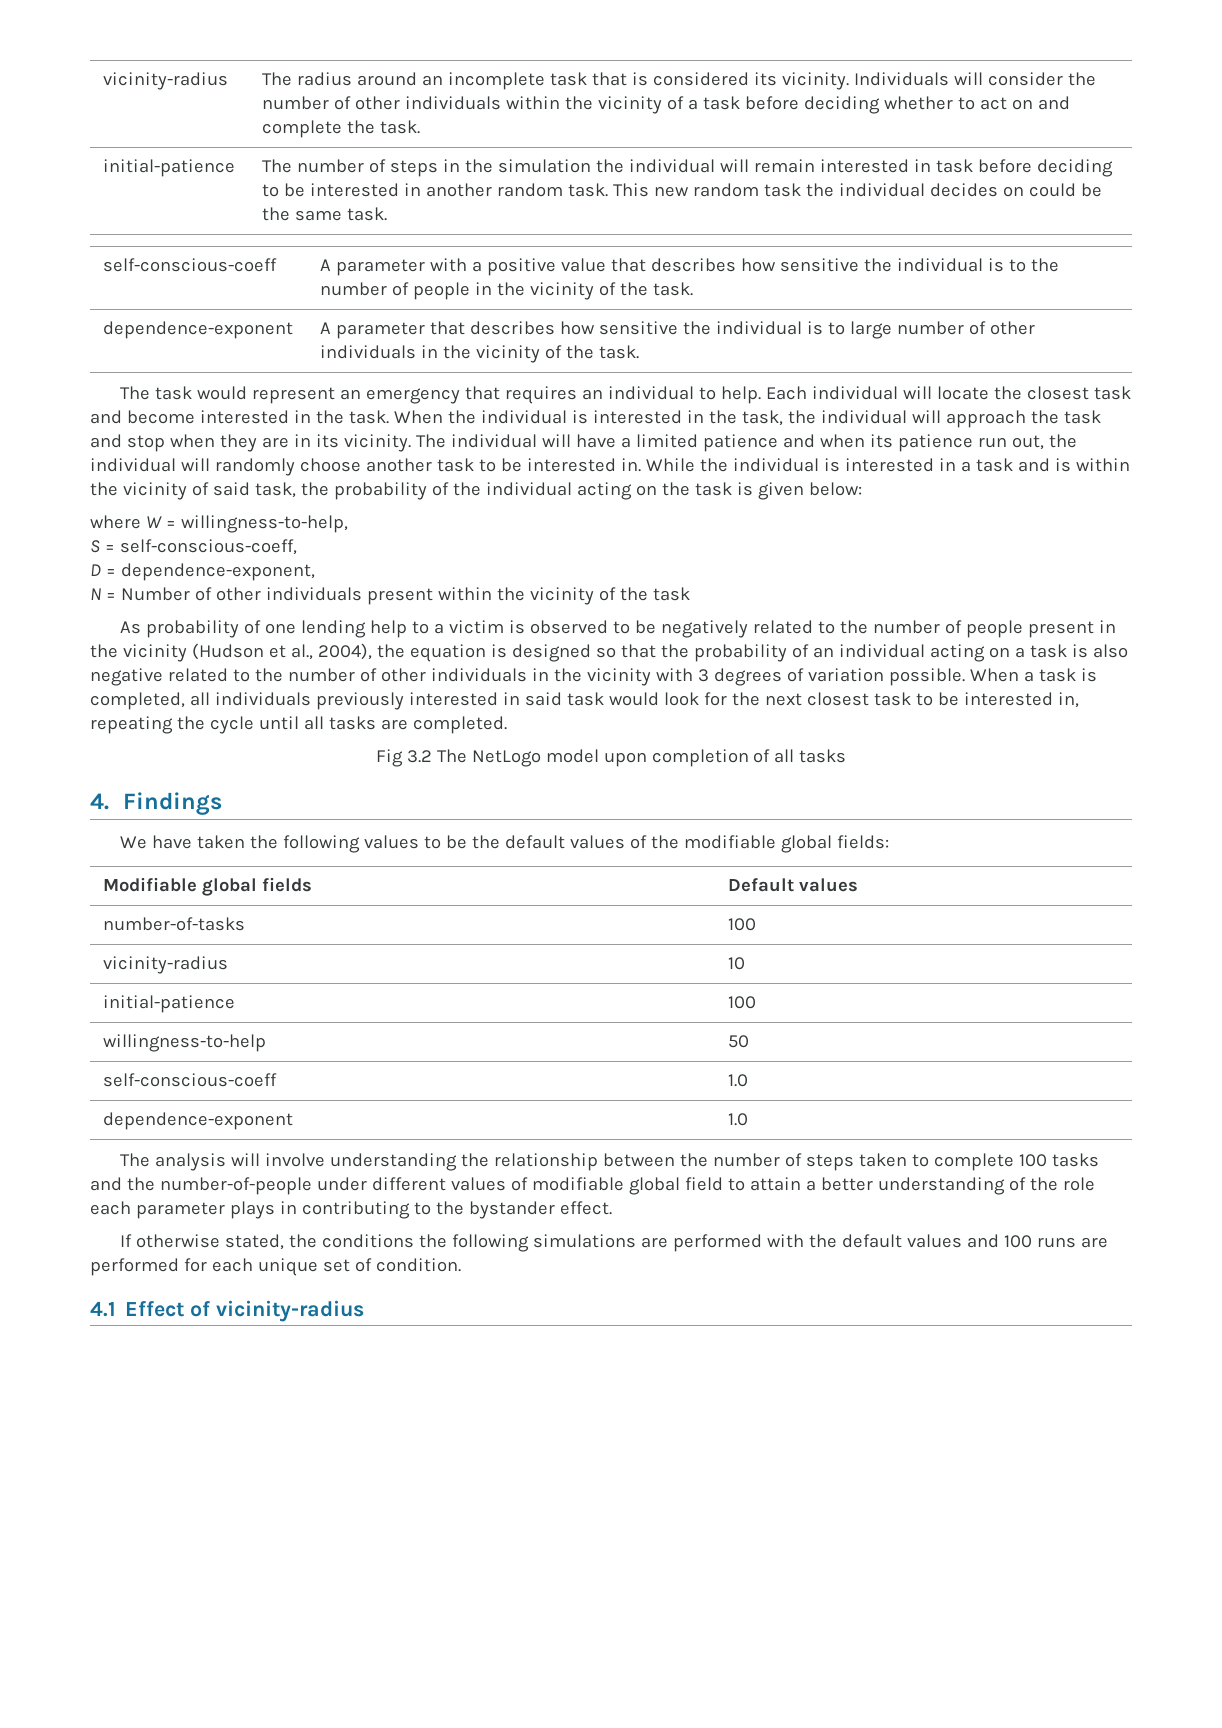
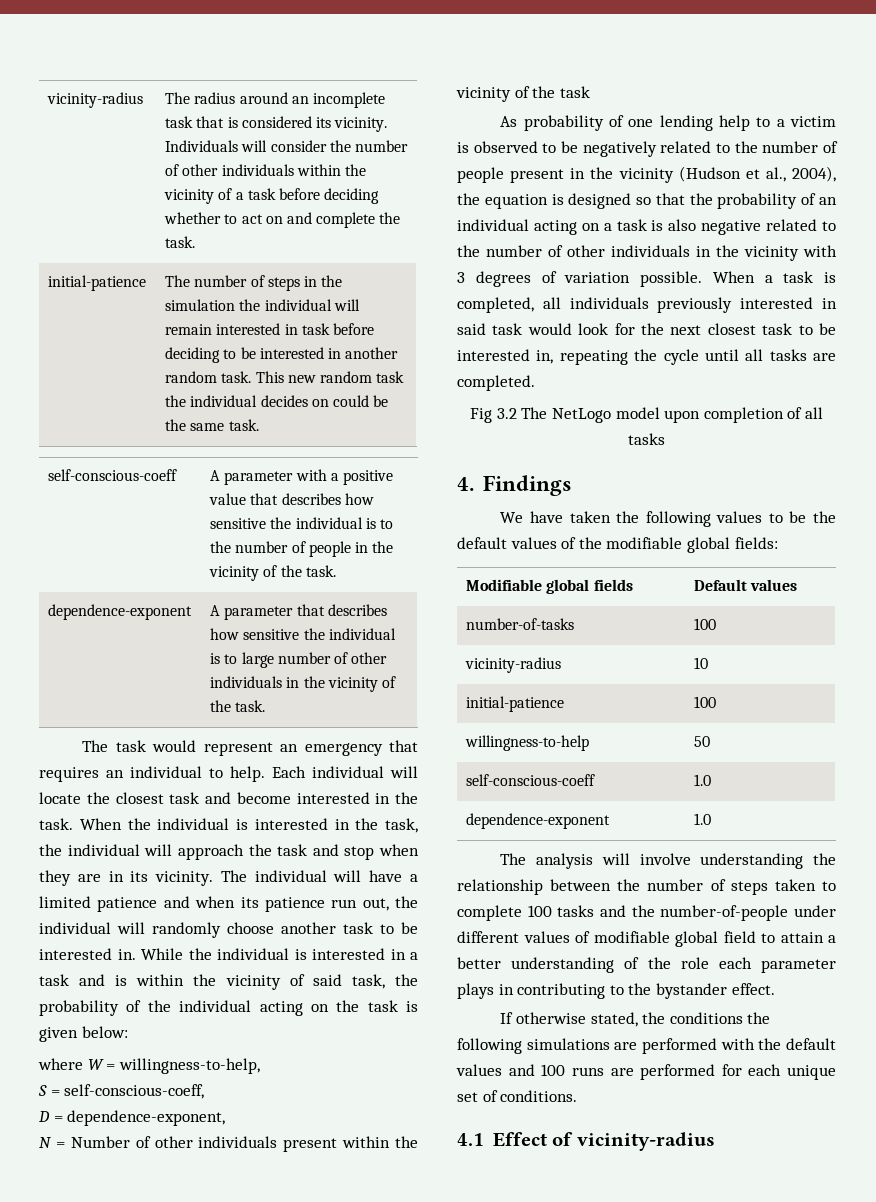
- If otherwise stated, the conditions the following simulations are performed with the default values and 100 runs are performed for each unique set of condition.
+ If otherwise stated, the conditions the following simulations are performed with the default values and 100 runs are performed for each unique set of conditions.

